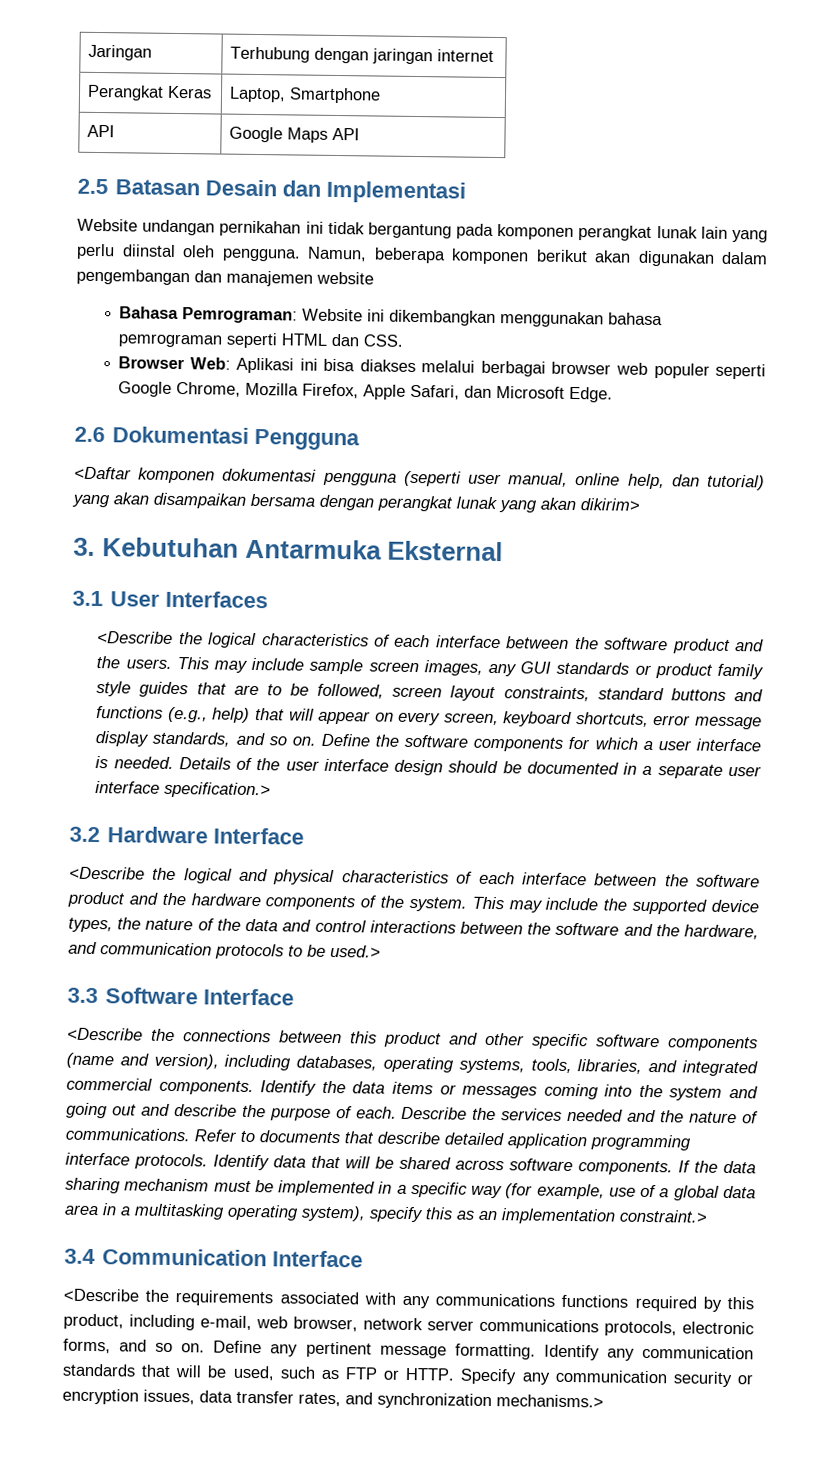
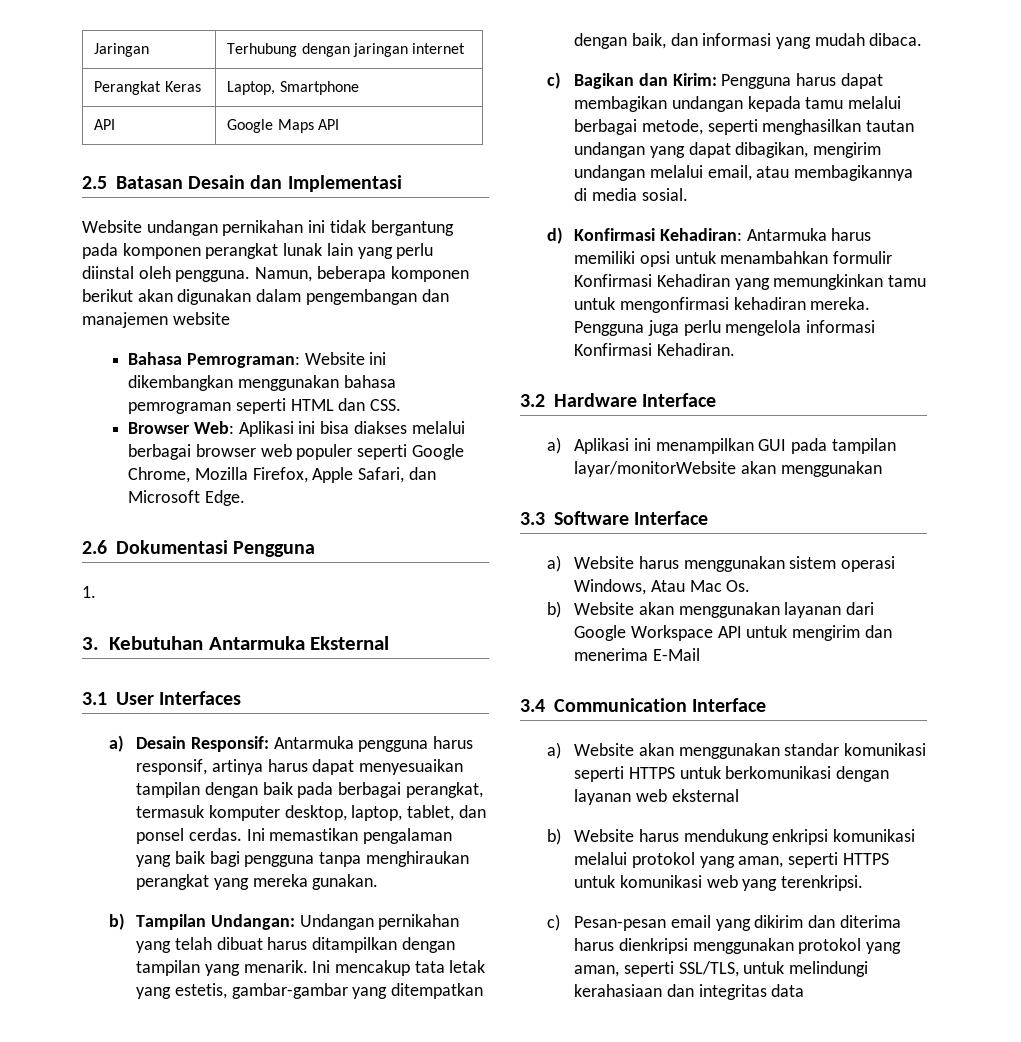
- <Daftar komponen dokumentasi pengguna (seperti user manual, online help, dan tutorial) yang akan disampaikan bersama dengan perangkat lunak yang akan dikirim>
+ 1.
- <Describe the logical characteristics of each interface between the software product and the users. This may include sample screen images, any GUI standards or product family style guides that are to be followed, screen layout constraints, standard buttons and functions (e.g., help) that will appear on every screen, keyboard shortcuts, error message display standards, and so on. Define the software components for which a user interface is needed. Details of the user interface design should be documented in a separate user interface specification.>
+ a) Desain Responsif: Antarmuka pengguna harus responsif, artinya harus dapat menyesuaikan tampilan dengan baik pada berbagai perangkat, termasuk komputer desktop, laptop, tablet, dan ponsel cerdas. Ini memastikan pengalaman yang baik bagi pengguna tanpa menghiraukan perangkat yang mereka gunakan.
+ b) Tampilan Undangan: Undangan pernikahan yang telah dibuat harus ditampilkan dengan tampilan yang menarik. Ini mencakup tata letak yang estetis, gambar-gambar yang ditempatkan dengan baik, dan informasi yang mudah dibaca.
+ c) Bagikan dan Kirim: Pengguna harus dapat membagikan undangan kepada tamu melalui berbagai metode, seperti menghasilkan tautan undangan yang dapat dibagikan, mengirim undangan melalui email, atau membagikannya di media sosial.
+ d) Konfirmasi Kehadiran: Antarmuka harus memiliki opsi untuk menambahkan formulir Konfirmasi Kehadiran yang memungkinkan tamu untuk mengonfirmasi kehadiran mereka. Pengguna juga perlu mengelola informasi Konfirmasi Kehadiran.
  3.2 Hardware Interface
- <Describe the logical and physical characteristics of each interface between the software product and the hardware components of the system. This may include the supported device types, the nature of the data and control interactions between the software and the hardware, and communication protocols to be used.>
+ a) Aplikasi ini menampilkan GUI pada tampilan layar/monitorWebsite akan menggunakan
  3.3 Software Interface
- <Describe the connections between this product and other specific software components (name and version), including databases, operating systems, tools, libraries, and integrated commercial components. Identify the data items or messages coming into the system and going out and describe the purpose of each. Describe the services needed and the nature of communications. Refer to documents that describe detailed application programming interface protocols. Identify data that will be shared across software components. If the data sharing mechanism must be implemented in a specific way (for example, use of a global data area in a multitasking operating system), specify this as an implementation constraint.>
+ a) Website harus menggunakan sistem operasi Windows, Atau Mac Os.
+ b) Website akan menggunakan layanan dari Google Workspace API untuk mengirim dan menerima E-Mail
  3.4 Communication Interface
- <Describe the requirements associated with any communications functions required by this product, including e-mail, web browser, network server communications protocols, electronic forms, and so on. Define any pertinent message formatting. Identify any communication standards that will be used, such as FTP or HTTP. Specify any communication security or encryption issues, data transfer rates, and synchronization mechanisms.>
+ a) Website akan menggunakan standar komunikasi seperti HTTPS untuk berkomunikasi dengan layanan web eksternal
+ b) Website harus mendukung enkripsi komunikasi melalui protokol yang aman, seperti HTTPS untuk komunikasi web yang terenkripsi.
+ c) Pesan-pesan email yang dikirim dan diterima harus dienkripsi menggunakan protokol yang aman, seperti SSL/TLS, untuk melindungi kerahasiaan dan integritas data

